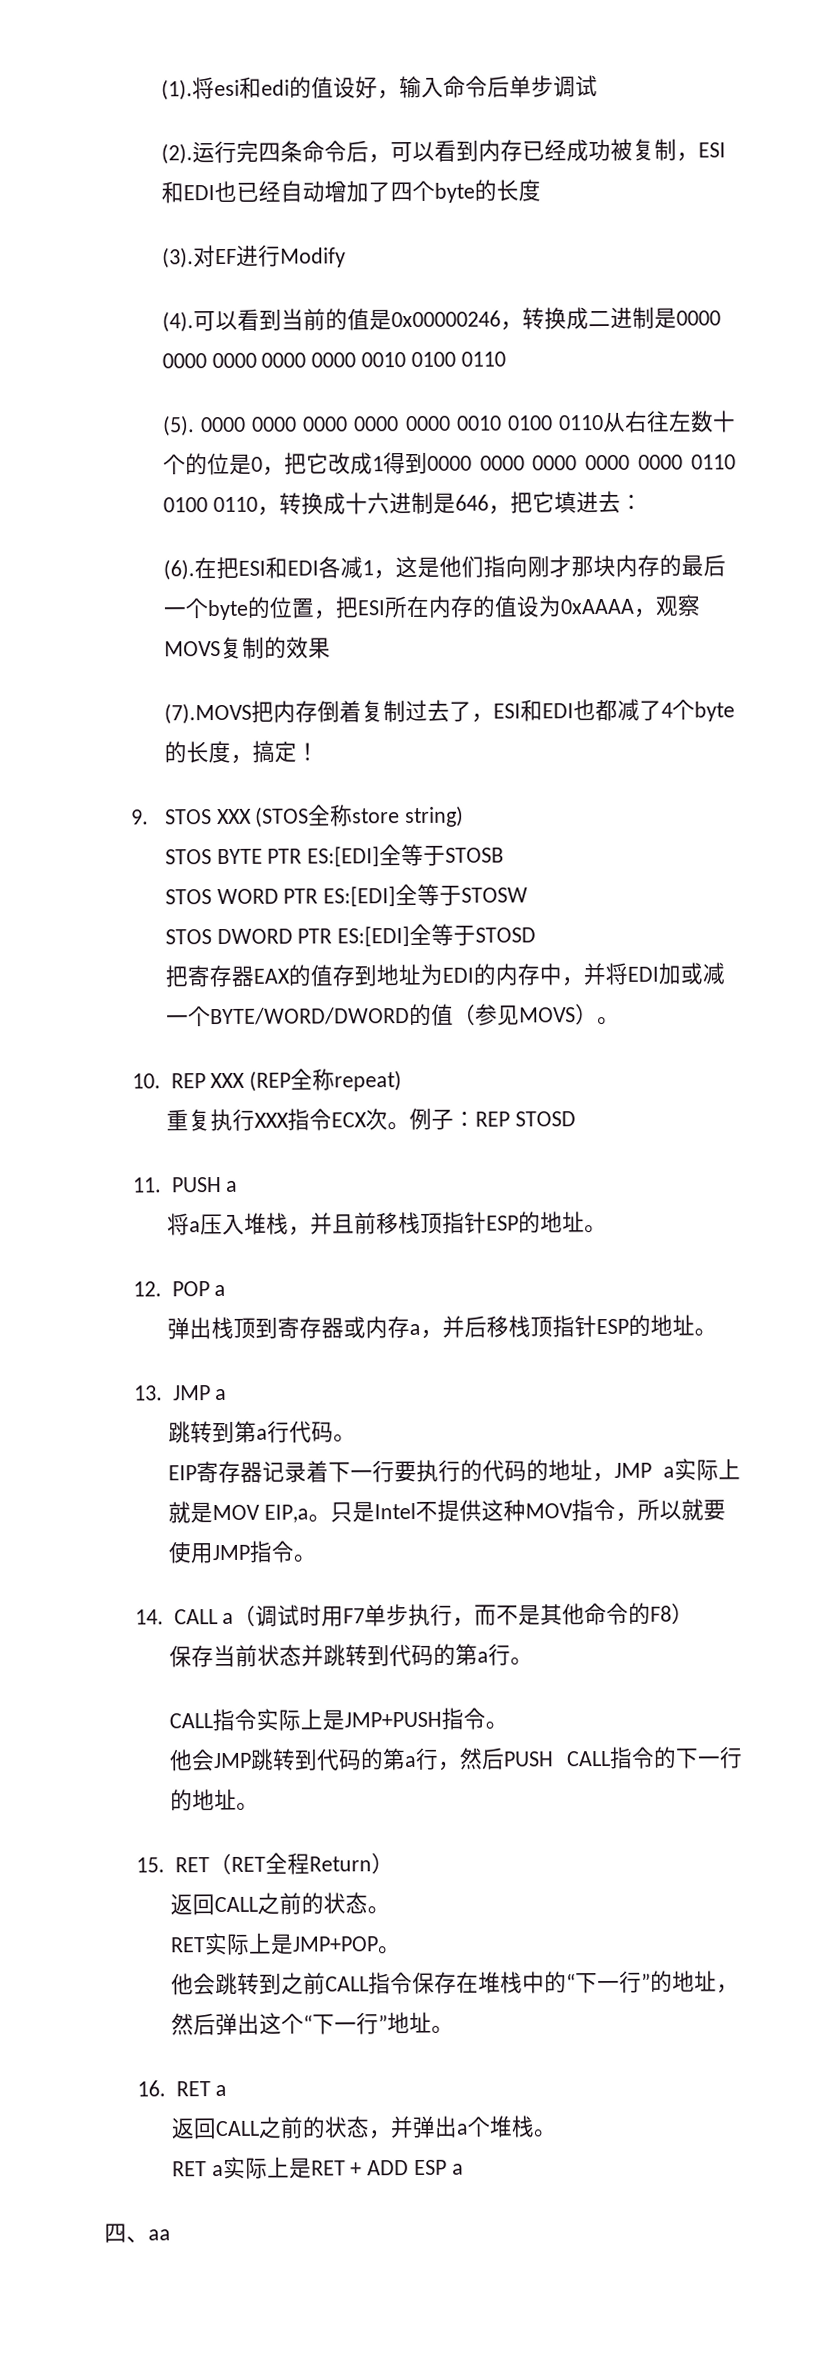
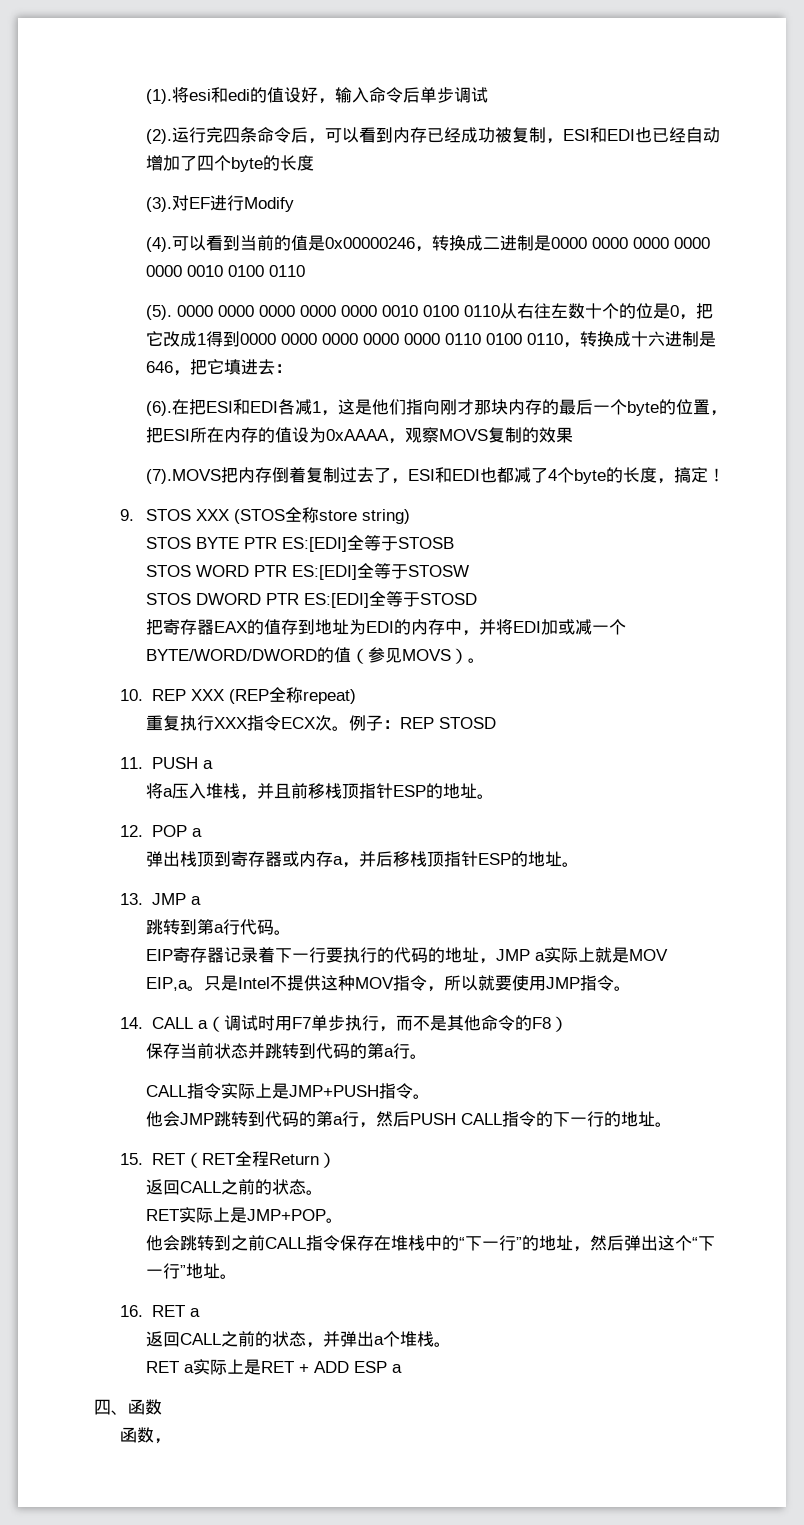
- 四、aa
+ 四、函数
+ 函数，

